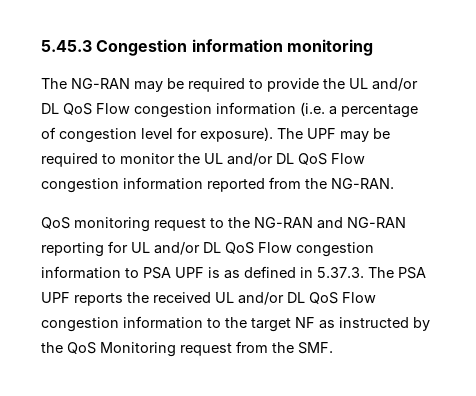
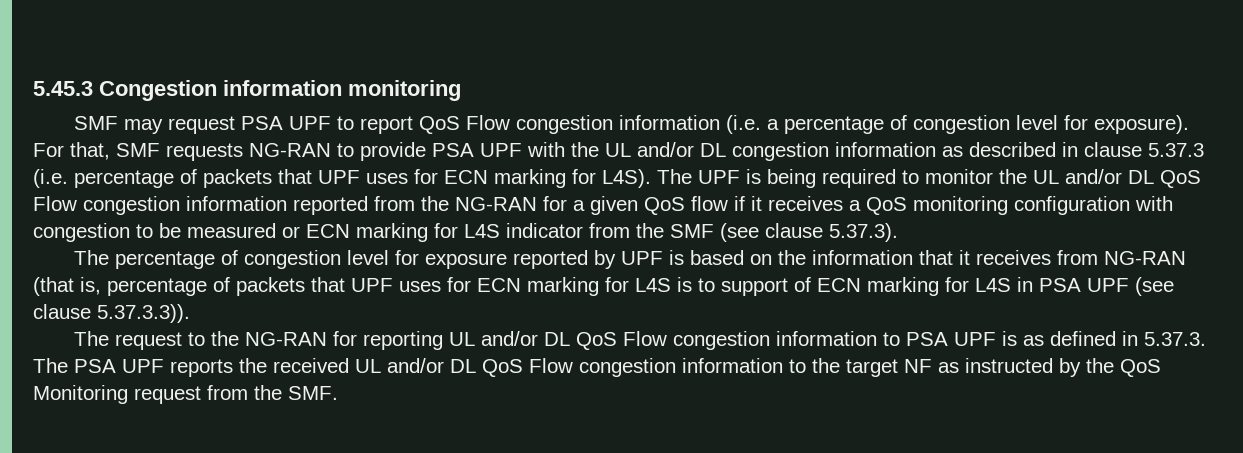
- The NG-RAN may be required to provide the UL and/or DL QoS Flow congestion information (i.e. a percentage of congestion level for exposure).
+ SMF may request PSA UPF to report QoS Flow congestion information (i.e. a percentage of congestion level for exposure).
- The UPF may be required to monitor the UL and/or DL QoS Flow congestion information reported from the NG-RAN.
- QoS monitoring request to the NG-RAN and NG-RAN reporting for UL and/or DL QoS Flow congestion information to PSA UPF is as defined in 5.37.3. The PSA UPF reports the received UL and/or DL QoS Flow congestion information to the target NF as instructed by the QoS Monitoring request from the SMF.
+ For that, SMF requests NG-RAN to provide PSA UPF with the UL and/or DL congestion information as described in clause 5.37.3 (i.e. percentage of packets that UPF uses for ECN marking for L4S). The UPF is being required to monitor the UL and/or DL QoS Flow congestion information reported from the NG-RAN for a given QoS flow if it receives a QoS monitoring configuration with congestion to be measured or ECN marking for L4S indicator from the SMF (see clause 5.37.3).
+ The percentage of congestion level for exposure reported by UPF is based on the information that it receives from NG-RAN (that is, percentage of packets that UPF uses for ECN marking for L4S is to support of ECN marking for L4S in PSA UPF (see clause 5.37.3.3)).
+ The request to the NG-RAN for reporting UL and/or DL QoS Flow congestion information to PSA UPF is as defined in 5.37.3. The PSA UPF reports the received UL and/or DL QoS Flow congestion information to the target NF as instructed by the QoS Monitoring request from the SMF.

